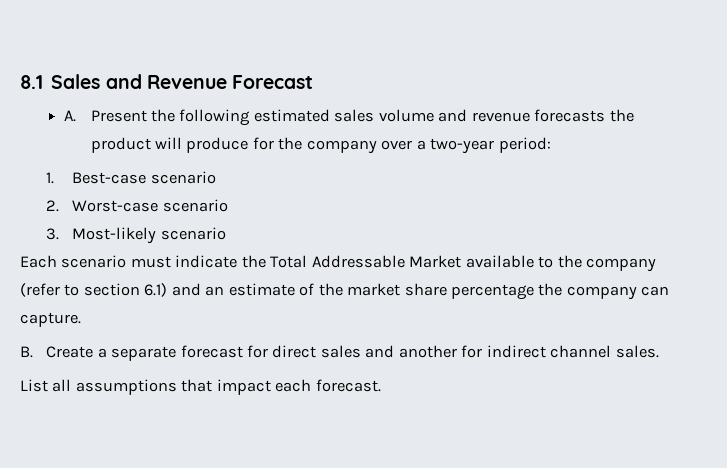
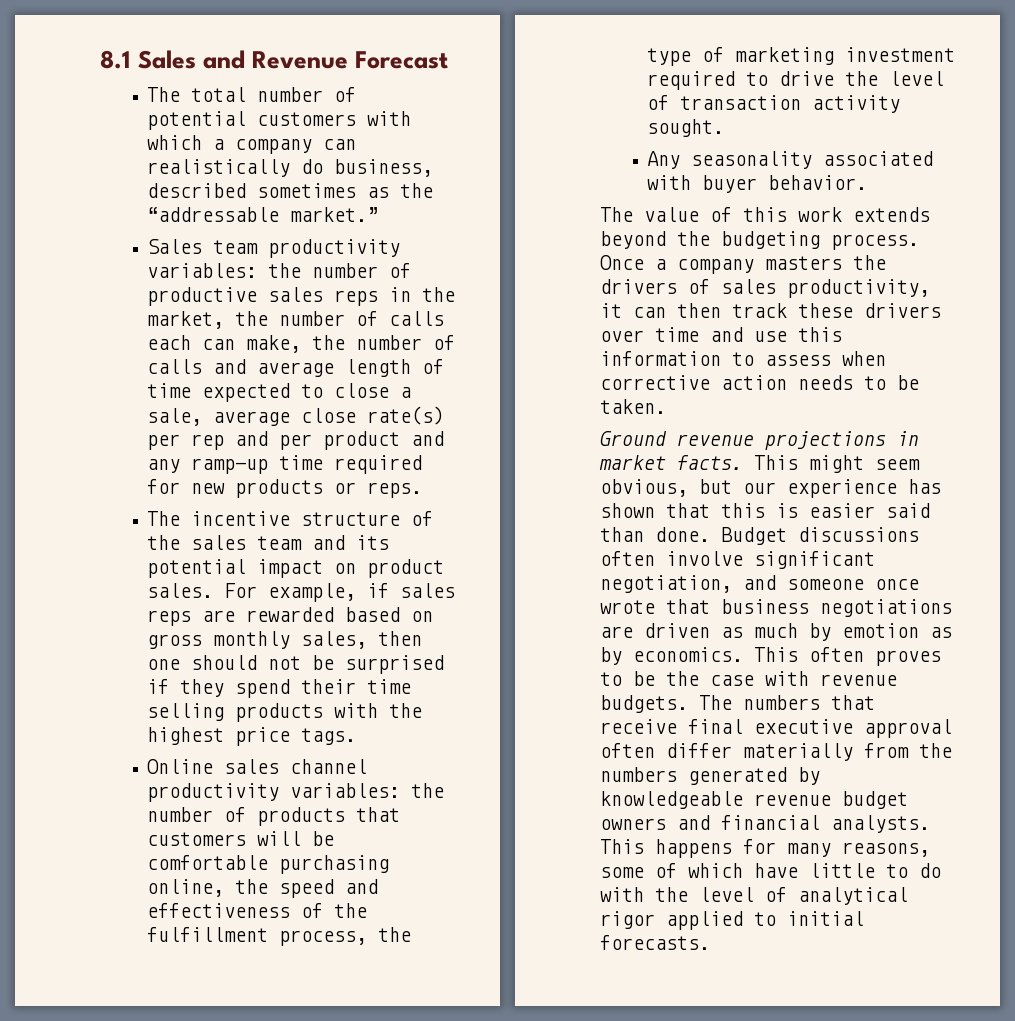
- A. Present the following estimated sales volume and revenue forecasts the product will produce for the company over a two-year period:
- 1. Best-case scenario
- 2. Worst-case scenario
- 3. Most-likely scenario
- Each scenario must indicate the Total Addressable Market available to the company (refer to section 6.1) and an estimate of the market share percentage the company can capture.
- B. Create a separate forecast for direct sales and another for indirect channel sales.
- List all assumptions that impact each forecast.
+ The total number of potential customers with which a company can realistically do business, described sometimes as the “addressable market.”
+ Sales team productivity variables: the number of productive sales reps in the market, the number of calls each can make, the number of calls and average length of time expected to close a sale, average close rate(s) per rep and per product and any ramp-up time required for new products or reps.
+ The incentive structure of the sales team and its potential impact on product sales. For example, if sales reps are rewarded based on gross monthly sales, then one should not be surprised if they spend their time selling products with the highest price tags.
+ Online sales channel productivity variables: the number of products that customers will be comfortable purchasing online, the speed and effectiveness of the fulfillment process, the type of marketing investment required to drive the level of transaction activity sought.
+ Any seasonality associated with buyer behavior.
+ The value of this work extends beyond the budgeting process. Once a company masters the drivers of sales productivity, it can then track these drivers over time and use this information to assess when corrective action needs to be taken.
+ Ground revenue projections in market facts. This might seem obvious, but our experience has shown that this is easier said than done. Budget discussions often involve significant negotiation, and someone once wrote that business negotiations are driven as much by emotion as by economics. This often proves to be the case with revenue budgets. The numbers that receive final executive approval often differ materially from the numbers generated by knowledgeable revenue budget owners and financial analysts. This happens for many reasons, some of which have little to do with the level of analytical rigor applied to initial forecasts.

